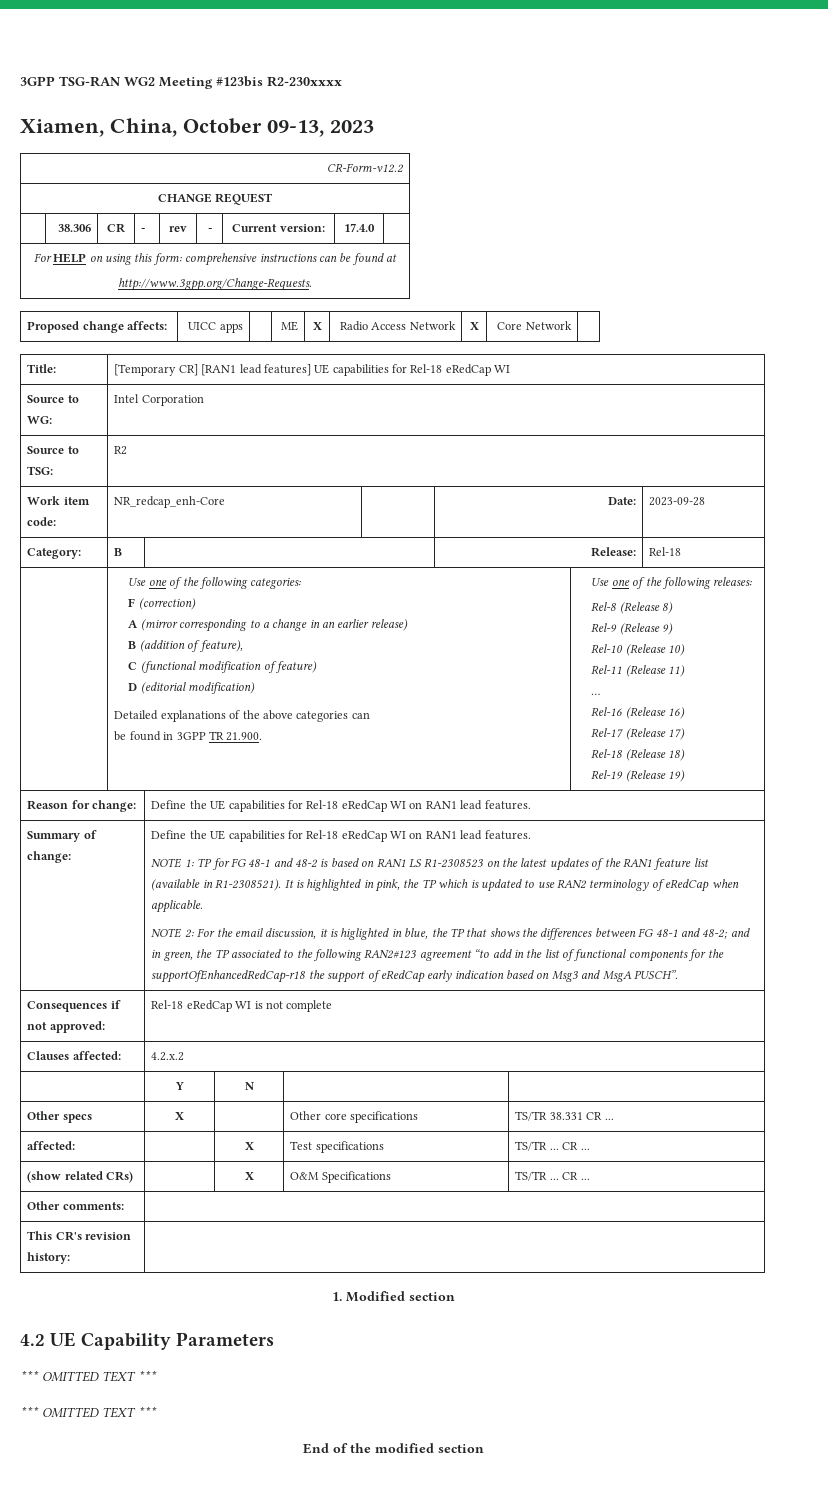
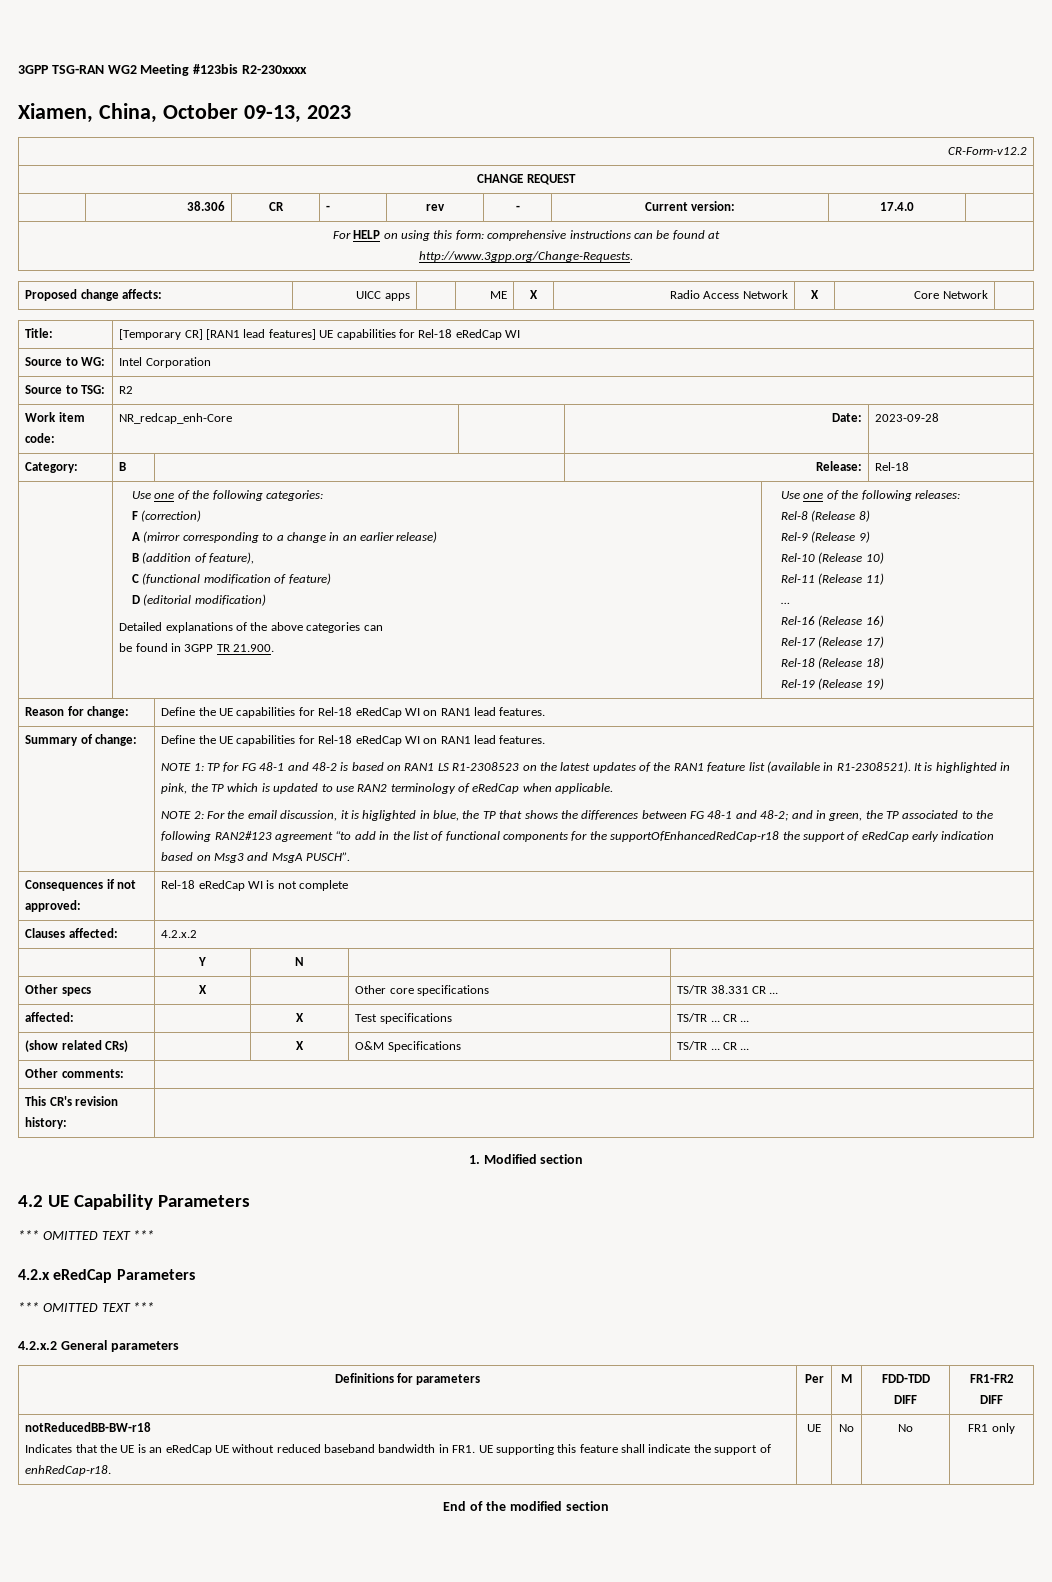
  4.2 UE Capability Parameters
  *** OMITTED TEXT ***
+ 4.2.x eRedCap Parameters
  *** OMITTED TEXT ***
+ 4.2.x.2 General parameters
+ Definitions for parameters | Per | M | FDD-TDD DIFF | FR1-FR2 DIFF
+ notReducedBB-BW-r18
+ Indicates that the UE is an eRedCap UE without reduced baseband bandwidth in FR1. UE supporting this feature shall indicate the support of enhRedCap-r18. | UE | No | No | FR1 only

